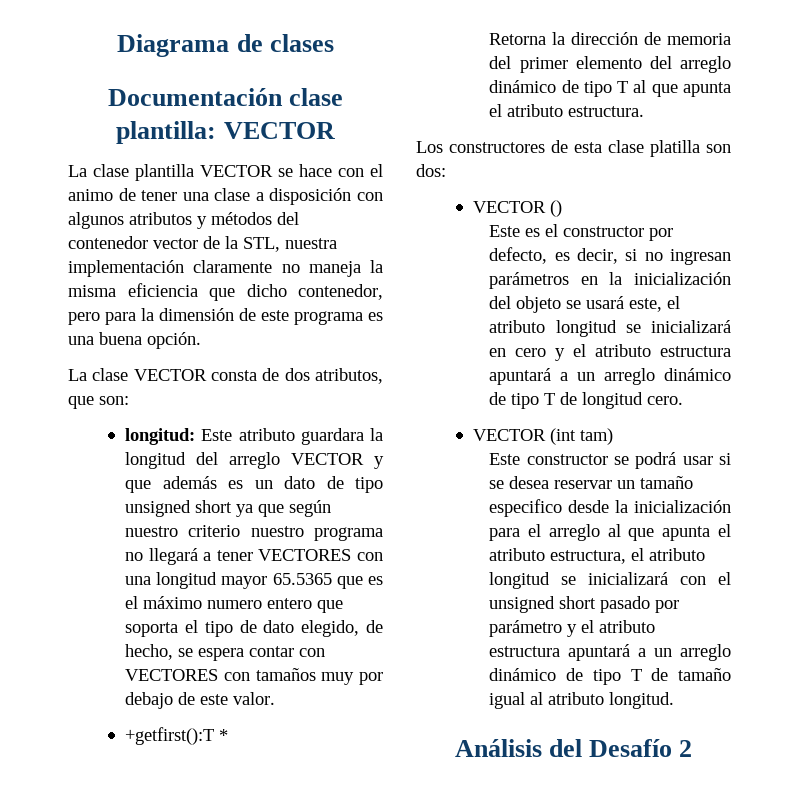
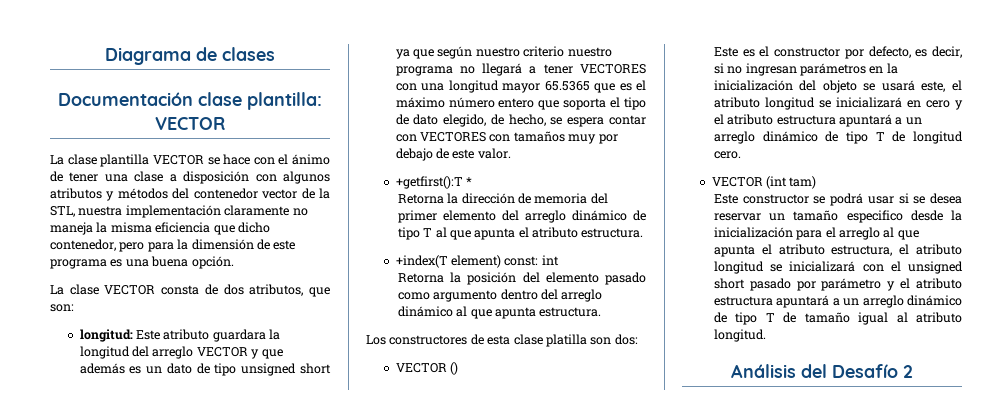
- La clase plantilla VECTOR se hace con el animo de tener una clase a disposición con algunos atributos y métodos del contenedor vector de la STL, nuestra implementación claramente no maneja la misma eficiencia que dicho contenedor, pero para la dimensión de este programa es una buena opción.
+ La clase plantilla VECTOR se hace con el ánimo de tener una clase a disposición con algunos atributos y métodos del contenedor vector de la STL, nuestra implementación claramente no maneja la misma eficiencia que dicho contenedor, pero para la dimensión de este programa es una buena opción.
- Este atributo guardara la longitud del arreglo VECTOR y que además es un dato de tipo unsigned short ya que según nuestro criterio nuestro programa no llegará a tener VECTORES con una longitud mayor 65.5365 que es el máximo numero entero que soporta el tipo de dato elegido, de hecho, se espera contar con VECTORES con tamaños muy por debajo de este valor.
+ Este atributo guardara la longitud del arreglo VECTOR y que además es un dato de tipo unsigned short ya que según nuestro criterio nuestro programa no llegará a tener VECTORES con una longitud mayor 65.5365 que es el máximo número entero que soporta el tipo de dato elegido, de hecho, se espera contar con VECTORES con tamaños muy por debajo de este valor.
+ +index(T element) const: int
+ Retorna la posición del elemento pasado como argumento dentro del arreglo dinámico al que apunta estructura.

